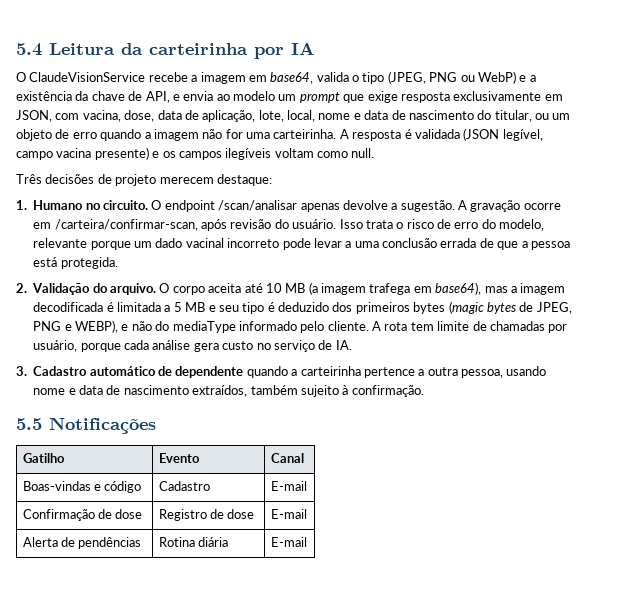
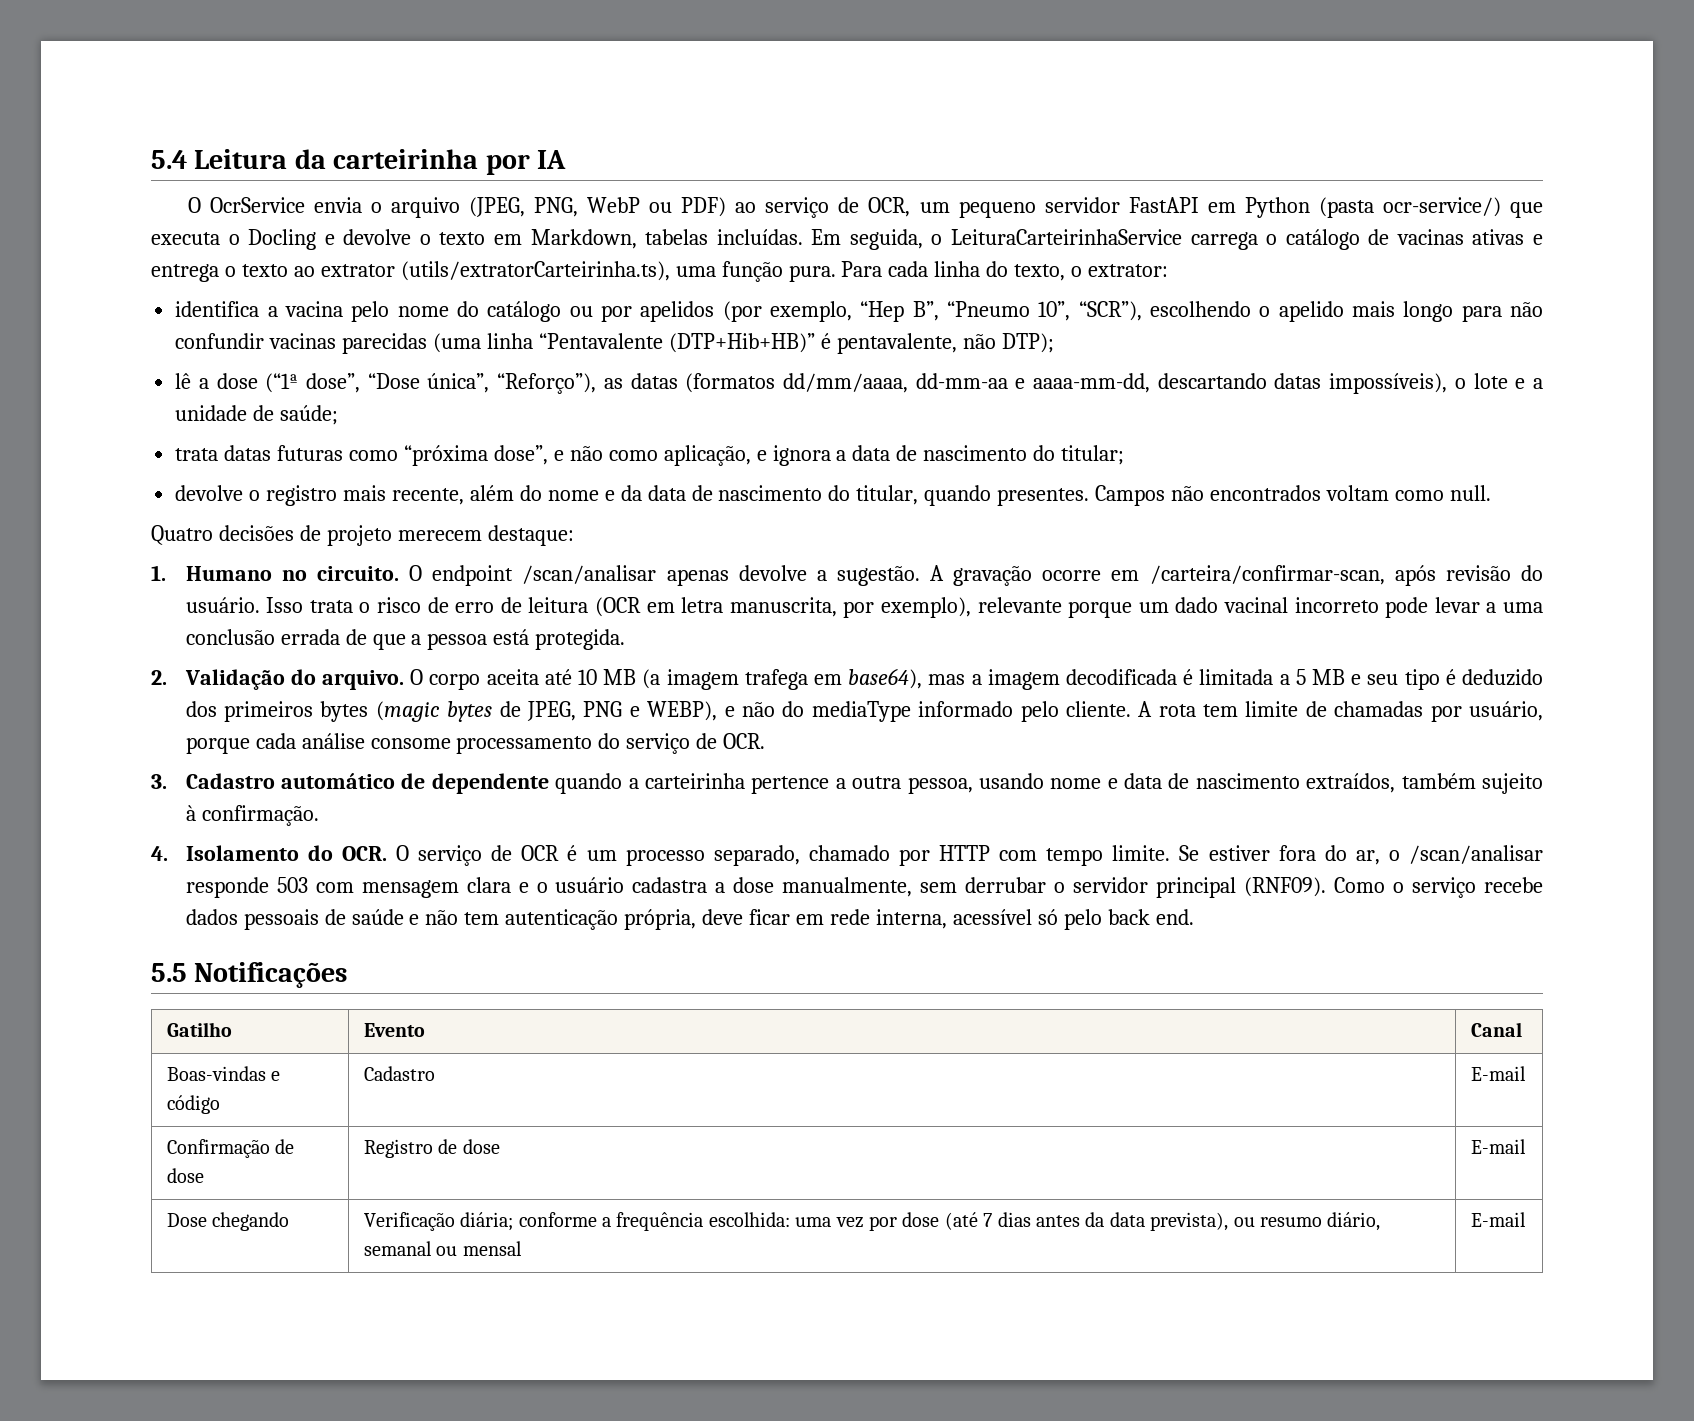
- O ClaudeVisionService recebe a imagem em base64, valida o tipo (JPEG, PNG ou WebP) e a existência da chave de API, e envia ao modelo um prompt que exige resposta exclusivamente em JSON, com vacina, dose, data de aplicação, lote, local, nome e data de nascimento do titular, ou um objeto de erro quando a imagem não for uma carteirinha. A resposta é validada (JSON legível, campo vacina presente) e os campos ilegíveis voltam como null.
+ O OcrService envia o arquivo (JPEG, PNG, WebP ou PDF) ao serviço de OCR, um pequeno servidor FastAPI em Python (pasta ocr-service/) que executa o Docling e devolve o texto em Markdown, tabelas incluídas. Em seguida, o LeituraCarteirinhaService carrega o catálogo de vacinas ativas e entrega o texto ao extrator (utils/extratorCarteirinha.ts), uma função pura. Para cada linha do texto, o extrator:
+ identifica a vacina pelo nome do catálogo ou por apelidos (por exemplo, “Hep B”, “Pneumo 10”, “SCR”), escolhendo o apelido mais longo para não confundir vacinas parecidas (uma linha “Pentavalente (DTP+Hib+HB)” é pentavalente, não DTP);
+ lê a dose (“1ª dose”, “Dose única”, “Reforço”), as datas (formatos dd/mm/aaaa, dd-mm-aa e aaaa-mm-dd, descartando datas impossíveis), o lote e a unidade de saúde;
+ trata datas futuras como “próxima dose”, e não como aplicação, e ignora a data de nascimento do titular;
+ devolve o registro mais recente, além do nome e da data de nascimento do titular, quando presentes. Campos não encontrados voltam como null.
- Três decisões de projeto merecem destaque:
+ Quatro decisões de projeto merecem destaque:
- Isso trata o risco de erro do modelo, relevante porque um dado vacinal incorreto pode levar a uma conclusão errada de que a pessoa está protegida.
+ Isso trata o risco de erro de leitura (OCR em letra manuscrita, por exemplo), relevante porque um dado vacinal incorreto pode levar a uma conclusão errada de que a pessoa está protegida.
- A rota tem limite de chamadas por usuário, porque cada análise gera custo no serviço de IA.
+ A rota tem limite de chamadas por usuário, porque cada análise consome processamento do serviço de OCR.
+ 4. Isolamento do OCR. O serviço de OCR é um processo separado, chamado por HTTP com tempo limite. Se estiver fora do ar, o /scan/analisar responde 503 com mensagem clara e o usuário cadastra a dose manualmente, sem derrubar o servidor principal (RNF09). Como o serviço recebe dados pessoais de saúde e não tem autenticação própria, deve ficar em rede interna, acessível só pelo back end.
- Alerta de pendências | Rotina diária | E-mail
+ Dose chegando | Verificação diária; conforme a frequência escolhida: uma vez por dose (até 7 dias antes da data prevista), ou resumo diário, semanal ou mensal | E-mail

